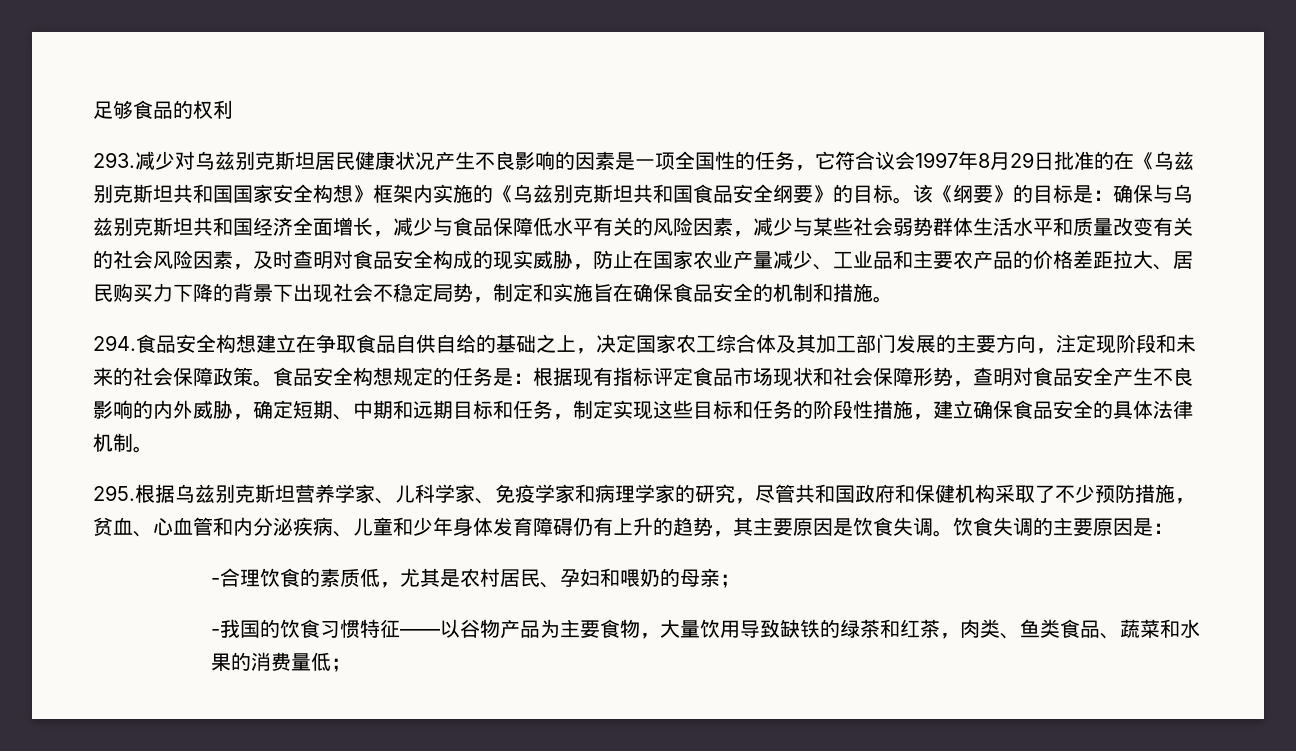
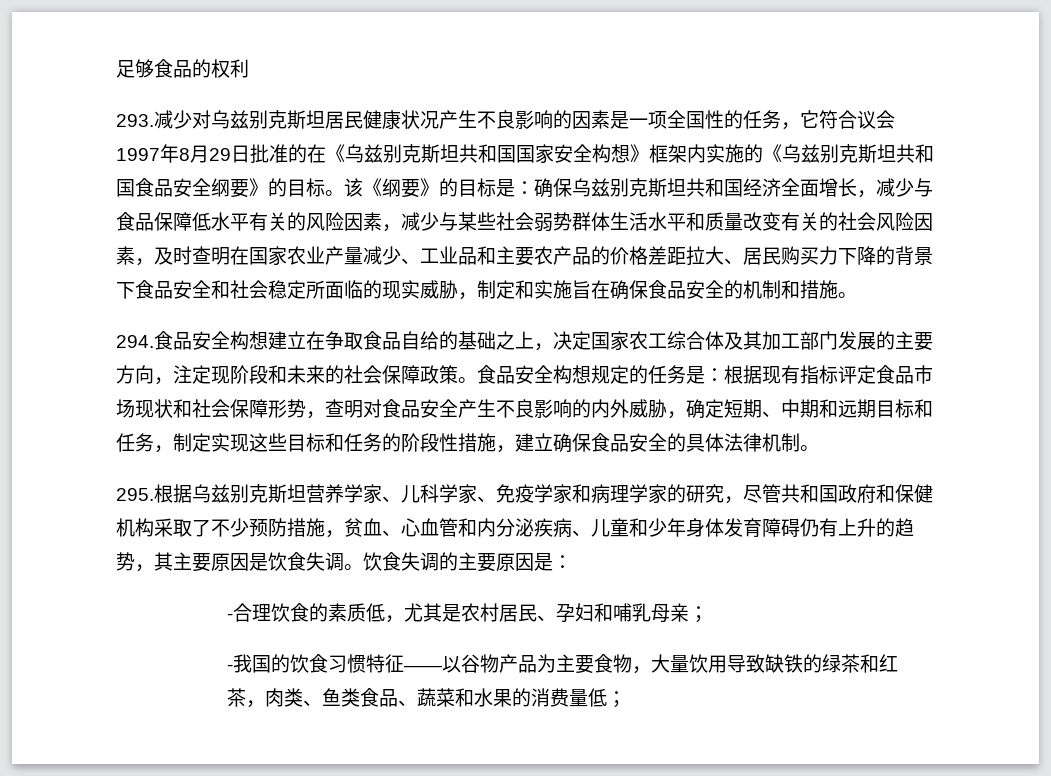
- 确保与乌兹别克斯坦共和国经济全面增长，减少与食品保障低水平有关的风险因素，减少与某些社会弱势群体生活水平和质量改变有关的社会风险因素，及时查明对食品安全构成的现实威胁，防止在国家农业产量减少、工业品和主要农产品的价格差距拉大、居民购买力下降的背景下出现社会不稳定局势，制定和实施旨在确保食品安全的机制和措施。
+ 确保乌兹别克斯坦共和国经济全面增长，减少与食品保障低水平有关的风险因素，减少与某些社会弱势群体生活水平和质量改变有关的社会风险因素，及时查明在国家农业产量减少、工业品和主要农产品的价格差距拉大、居民购买力下降的背景下食品安全和社会稳定所面临的现实威胁，制定和实施旨在确保食品安全的机制和措施。
- 294.食品安全构想建立在争取食品自供自给的基础之上，决定国家农工综合体及其加工部门发展的主要方向，注定现阶段和未来的社会保障政策。
+ 294.食品安全构想建立在争取食品自给的基础之上，决定国家农工综合体及其加工部门发展的主要方向，注定现阶段和未来的社会保障政策。
- -合理饮食的素质低，尤其是农村居民、孕妇和喂奶的母亲；
+ -合理饮食的素质低，尤其是农村居民、孕妇和哺乳母亲；

